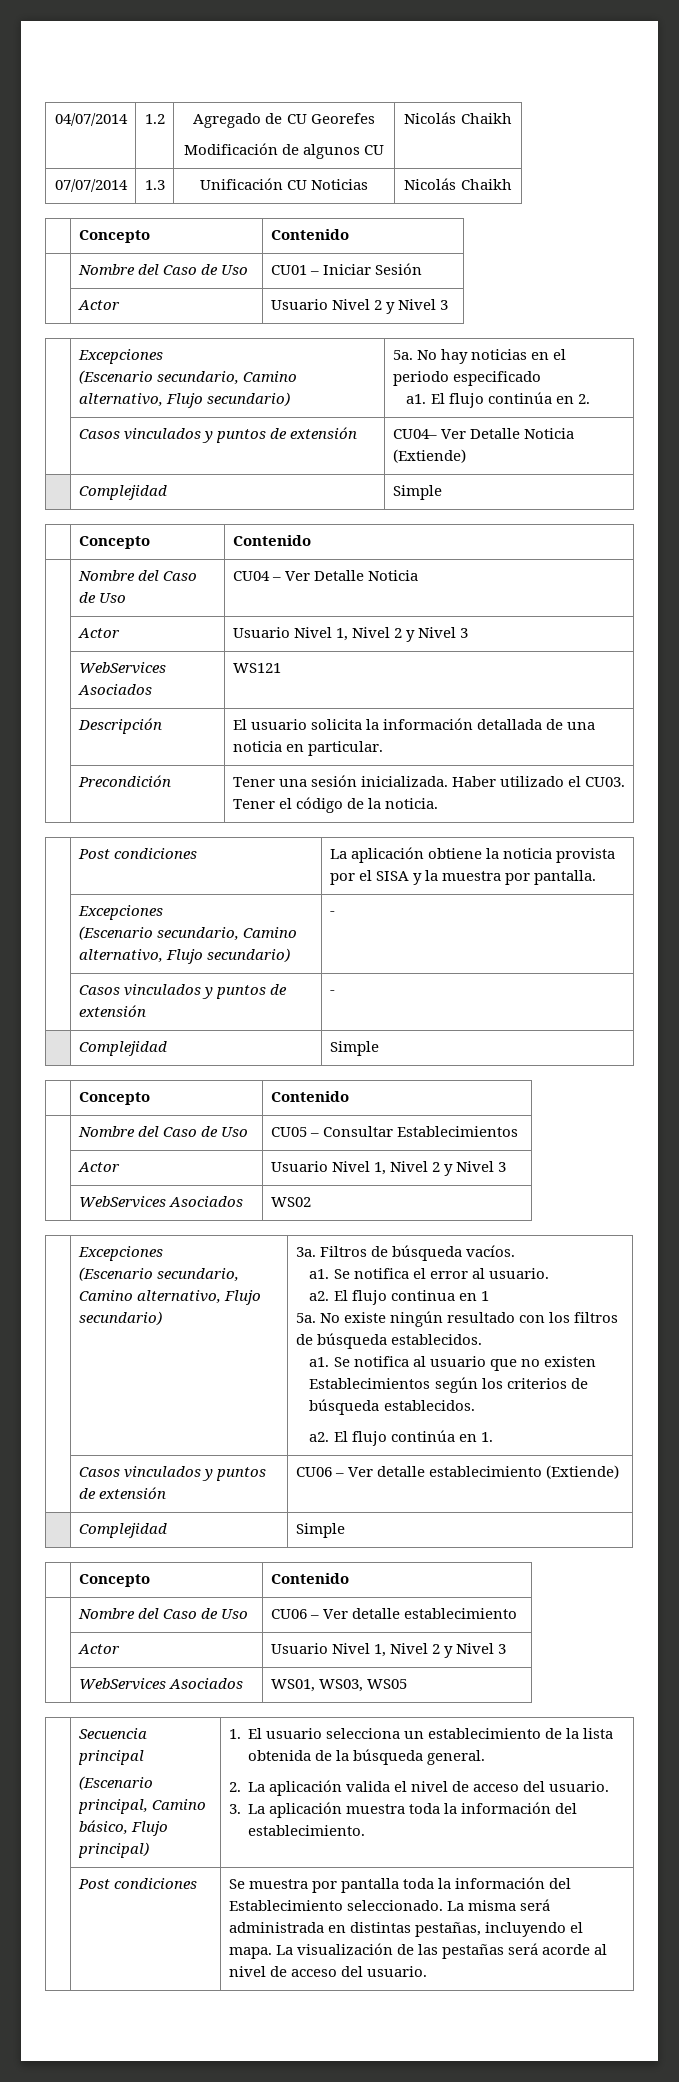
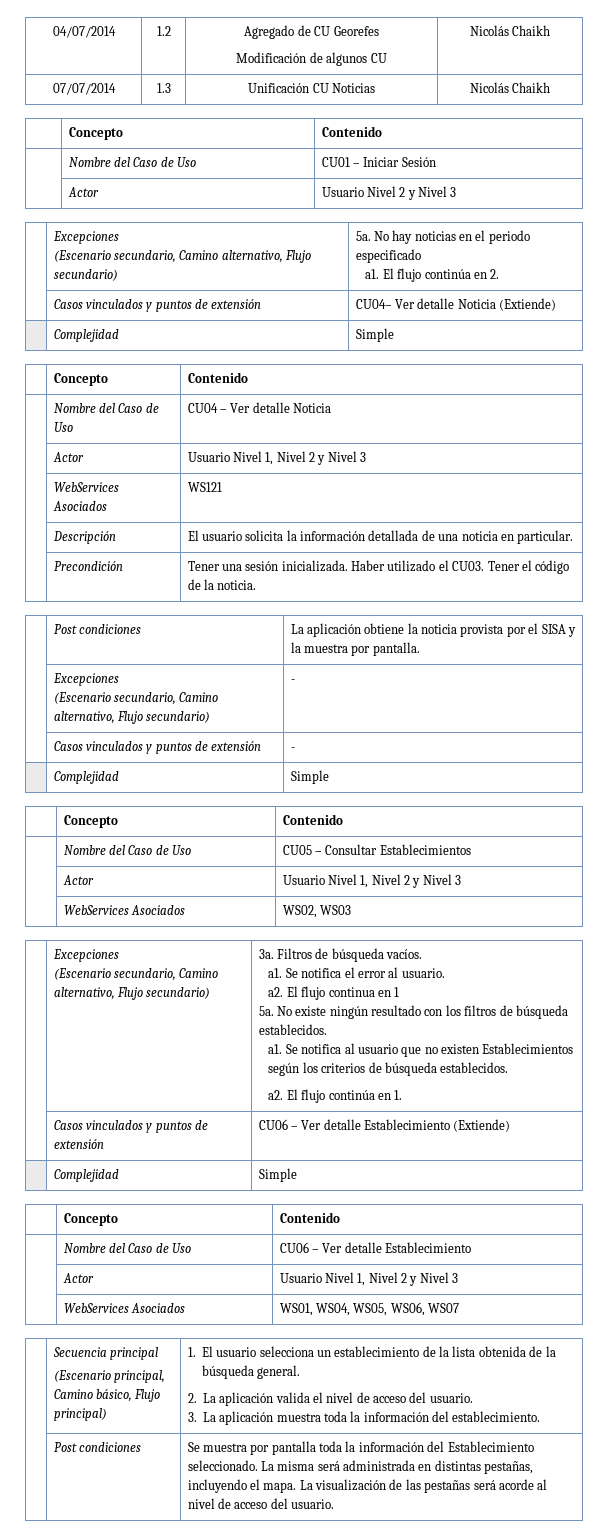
- | Casos vinculados y puntos de extensión | CU04– Ver Detalle Noticia (Extiende)
+ | Casos vinculados y puntos de extensión | CU04– Ver detalle Noticia (Extiende)
- | Nombre del Caso de Uso | CU04 – Ver Detalle Noticia
+ | Nombre del Caso de Uso | CU04 – Ver detalle Noticia
- | WebServices Asociados | WS02
+ | WebServices Asociados | WS02, WS03
- | Casos vinculados y puntos de extensión | CU06 – Ver detalle establecimiento (Extiende)
+ | Casos vinculados y puntos de extensión | CU06 – Ver detalle Establecimiento (Extiende)
- | Nombre del Caso de Uso | CU06 – Ver detalle establecimiento
+ | Nombre del Caso de Uso | CU06 – Ver detalle Establecimiento
- | WebServices Asociados | WS01, WS03, WS05
+ | WebServices Asociados | WS01, WS04, WS05, WS06, WS07

